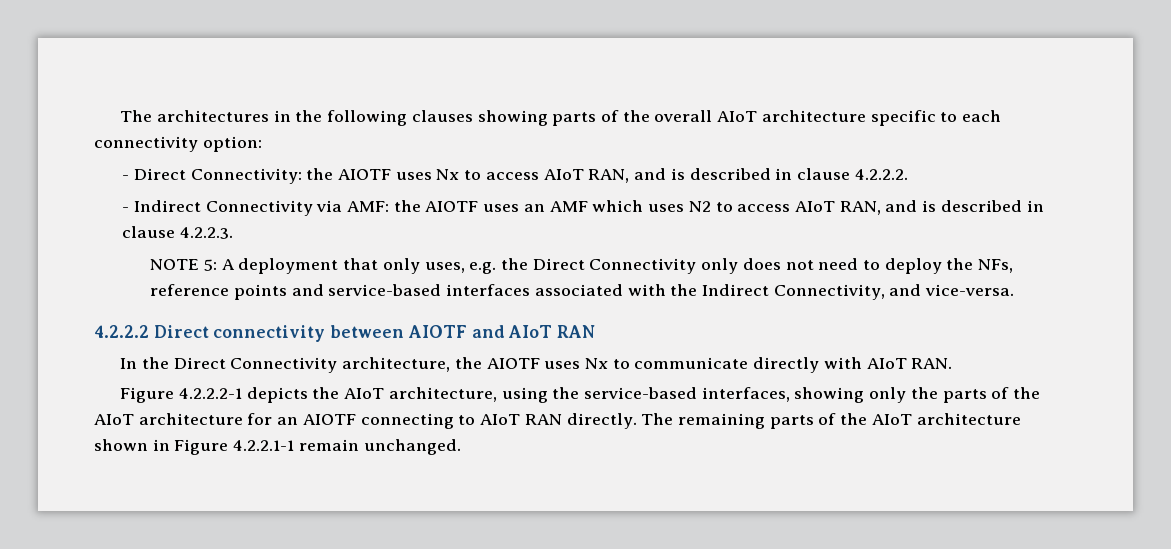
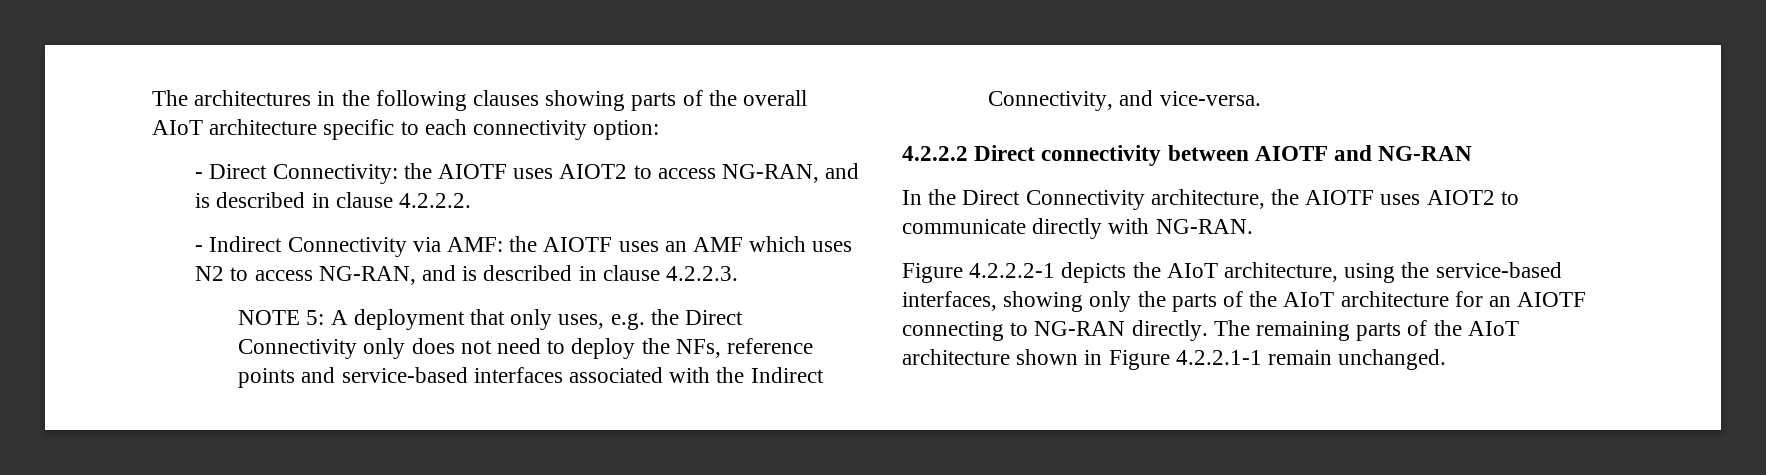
- - Direct Connectivity: the AIOTF uses Nx to access AIoT RAN, and is described in clause 4.2.2.2.
+ - Direct Connectivity: the AIOTF uses AIOT2 to access NG-RAN, and is described in clause 4.2.2.2.
- - Indirect Connectivity via AMF: the AIOTF uses an AMF which uses N2 to access AIoT RAN, and is described in clause 4.2.2.3.
+ - Indirect Connectivity via AMF: the AIOTF uses an AMF which uses N2 to access NG-RAN, and is described in clause 4.2.2.3.
- 4.2.2.2 Direct connectivity between AIOTF and AIoT RAN
+ 4.2.2.2 Direct connectivity between AIOTF and NG-RAN
- In the Direct Connectivity architecture, the AIOTF uses Nx to communicate directly with AIoT RAN.
+ In the Direct Connectivity architecture, the AIOTF uses AIOT2 to communicate directly with NG-RAN.
- Figure 4.2.2.2-1 depicts the AIoT architecture, using the service-based interfaces, showing only the parts of the AIoT architecture for an AIOTF connecting to AIoT RAN directly.
+ Figure 4.2.2.2-1 depicts the AIoT architecture, using the service-based interfaces, showing only the parts of the AIoT architecture for an AIOTF connecting to NG-RAN directly.

